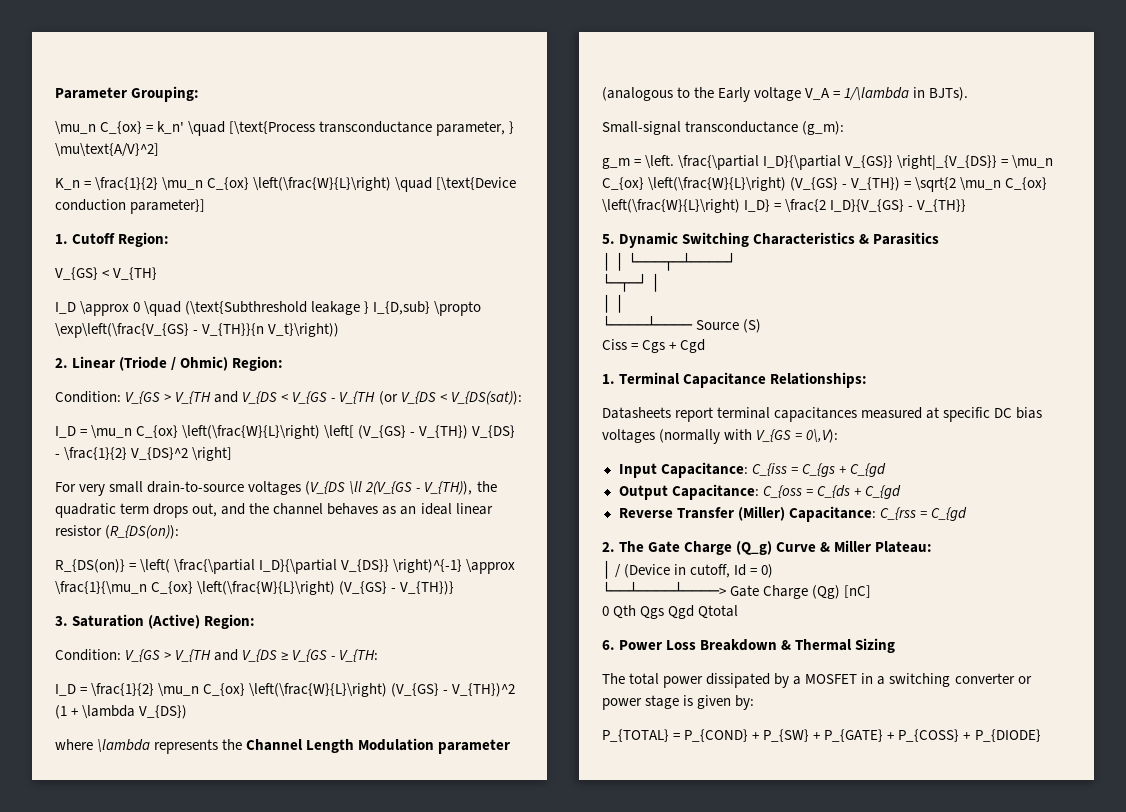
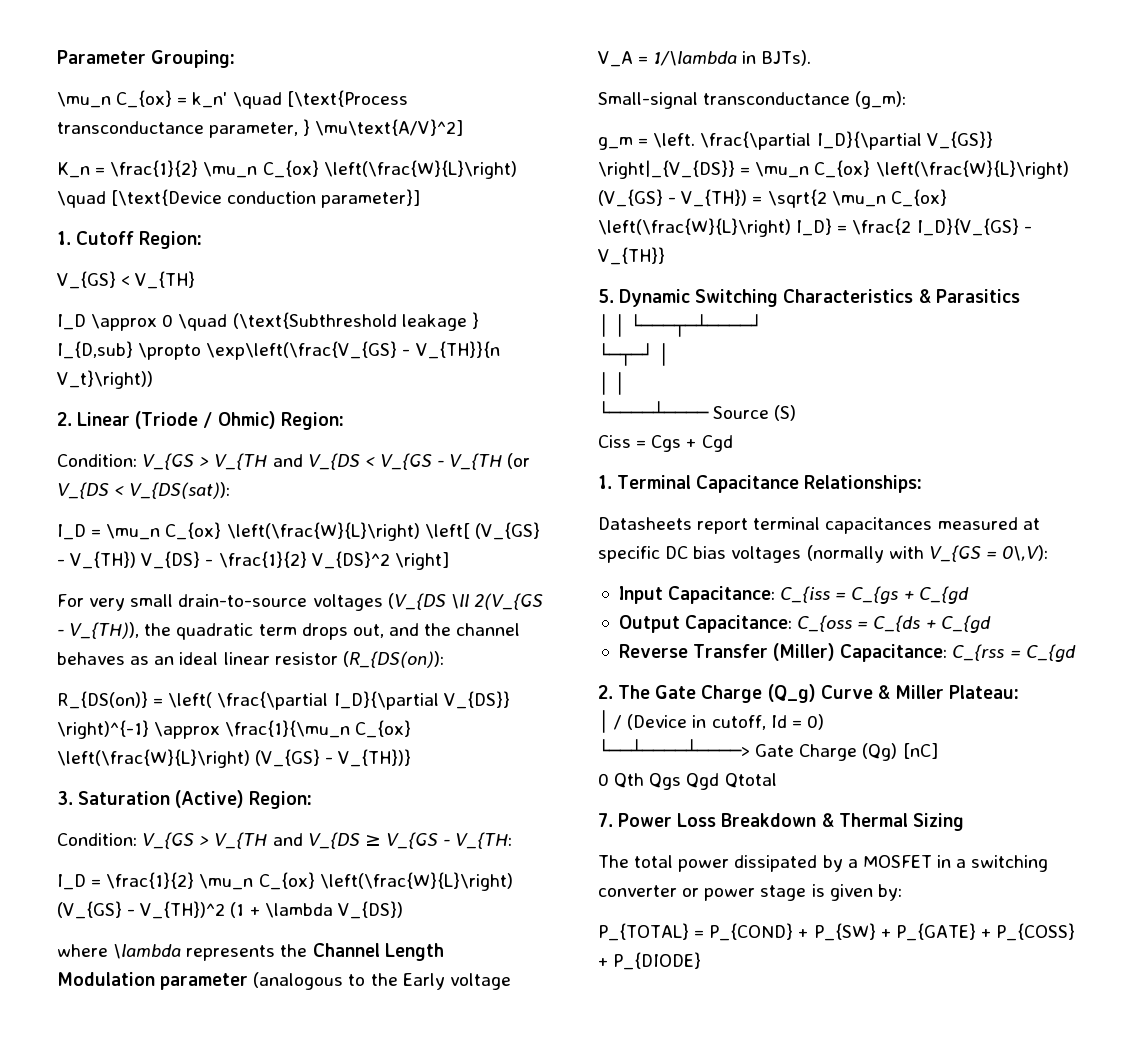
- 6. Power Loss Breakdown & Thermal Sizing
+ 7. Power Loss Breakdown & Thermal Sizing

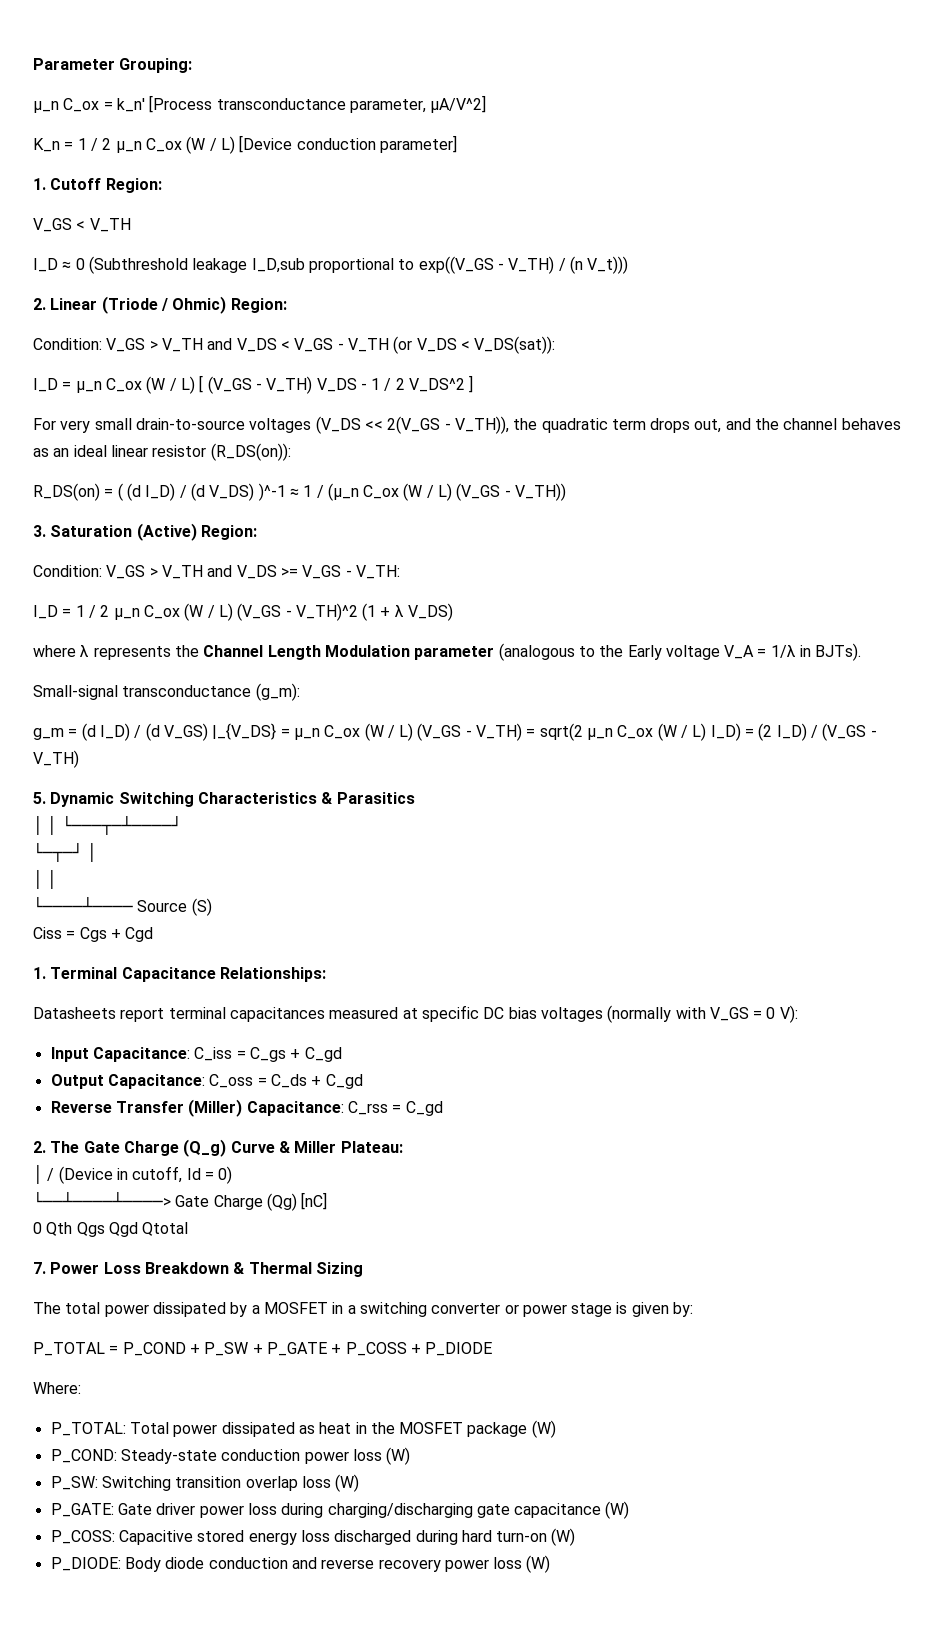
- \mu_n C_{ox} = k_n' \quad [\text{Process transconductance parameter, } \mu\text{A/V}^2]
- K_n = \frac{1}{2} \mu_n C_{ox} \left(\frac{W}{L}\right) \quad [\text{Device conduction parameter}]
+ µ_n C_ox = k_n' [Process transconductance parameter, µA/V^2]
+ K_n = 1 / 2 µ_n C_ox (W / L) [Device conduction parameter]
  1. Cutoff Region:
- V_{GS} < V_{TH}
- I_D \approx 0 \quad (\text{Subthreshold leakage } I_{D,sub} \propto \exp\left(\frac{V_{GS} - V_{TH}}{n V_t}\right))
+ V_GS < V_TH
+ I_D ≈ 0 (Subthreshold leakage I_D,sub proportional to exp((V_GS - V_TH) / (n V_t)))
- Condition: V_{GS > V_{TH and V_{DS < V_{GS - V_{TH (or V_{DS < V_{DS(sat)):
- I_D = \mu_n C_{ox} \left(\frac{W}{L}\right) \left[ (V_{GS} - V_{TH}) V_{DS} - \frac{1}{2} V_{DS}^2 \right]
+ Condition: V_GS > V_TH and V_DS < V_GS - V_TH (or V_DS < V_DS(sat)):
+ I_D = µ_n C_ox (W / L) [ (V_GS - V_TH) V_DS - 1 / 2 V_DS^2 ]
- For very small drain-to-source voltages (V_{DS \ll 2(V_{GS - V_{TH)), the quadratic term drops out, and the channel behaves as an ideal linear resistor (R_{DS(on)):
- R_{DS(on)} = \left( \frac{\partial I_D}{\partial V_{DS}} \right)^{-1} \approx \frac{1}{\mu_n C_{ox} \left(\frac{W}{L}\right) (V_{GS} - V_{TH})}
+ For very small drain-to-source voltages (V_DS << 2(V_GS - V_TH)), the quadratic term drops out, and the channel behaves as an ideal linear resistor (R_DS(on)):
+ R_DS(on) = ( (d I_D) / (d V_DS) )^-1 ≈ 1 / (µ_n C_ox (W / L) (V_GS - V_TH))
- Condition: V_{GS > V_{TH and V_{DS ≥ V_{GS - V_{TH:
- I_D = \frac{1}{2} \mu_n C_{ox} \left(\frac{W}{L}\right) (V_{GS} - V_{TH})^2 (1 + \lambda V_{DS})
+ Condition: V_GS > V_TH and V_DS >= V_GS - V_TH:
+ I_D = 1 / 2 µ_n C_ox (W / L) (V_GS - V_TH)^2 (1 + λ V_DS)
- where \lambda represents the Channel Length Modulation parameter (analogous to the Early voltage V_A = 1/\lambda in BJTs).
+ where λ represents the Channel Length Modulation parameter (analogous to the Early voltage V_A = 1/λ in BJTs).
- g_m = \left. \frac{\partial I_D}{\partial V_{GS}} \right|_{V_{DS}} = \mu_n C_{ox} \left(\frac{W}{L}\right) (V_{GS} - V_{TH}) = \sqrt{2 \mu_n C_{ox} \left(\frac{W}{L}\right) I_D} = \frac{2 I_D}{V_{GS} - V_{TH}}
+ g_m = (d I_D) / (d V_GS) |_{V_DS} = µ_n C_ox (W / L) (V_GS - V_TH) = sqrt(2 µ_n C_ox (W / L) I_D) = (2 I_D) / (V_GS - V_TH)
- Datasheets report terminal capacitances measured at specific DC bias voltages (normally with V_{GS = 0\,V):
- Input Capacitance: C_{iss = C_{gs + C_{gd
- Output Capacitance: C_{oss = C_{ds + C_{gd
+ Datasheets report terminal capacitances measured at specific DC bias voltages (normally with V_GS = 0 V):
+ Input Capacitance: C_iss = C_gs + C_gd
+ Output Capacitance: C_oss = C_ds + C_gd
- Reverse Transfer (Miller) Capacitance: C_{rss = C_{gd
+ Reverse Transfer (Miller) Capacitance: C_rss = C_gd
- P_{TOTAL} = P_{COND} + P_{SW} + P_{GATE} + P_{COSS} + P_{DIODE}
+ P_TOTAL = P_COND + P_SW + P_GATE + P_COSS + P_DIODE
+ Where:
+ P_TOTAL: Total power dissipated as heat in the MOSFET package (W)
+ P_COND: Steady-state conduction power loss (W)
+ P_SW: Switching transition overlap loss (W)
+ P_GATE: Gate driver power loss during charging/discharging gate capacitance (W)
+ P_COSS: Capacitive stored energy loss discharged during hard turn-on (W)
+ P_DIODE: Body diode conduction and reverse recovery power loss (W)

